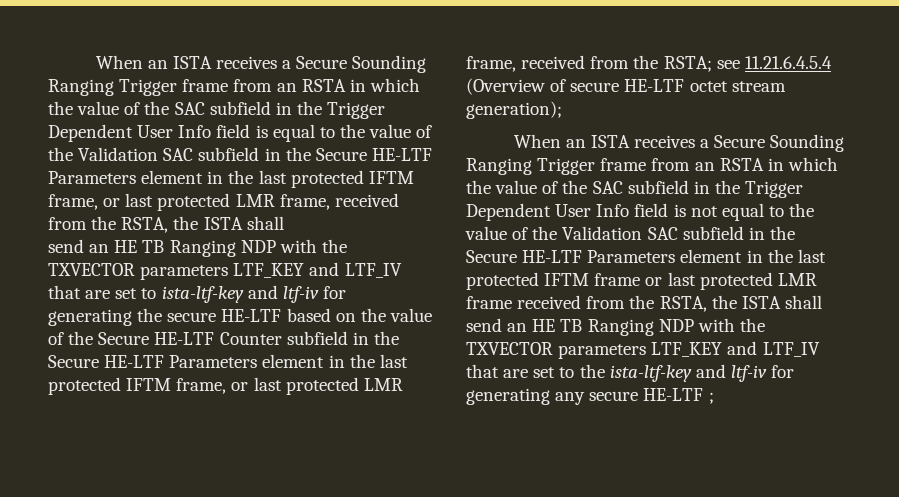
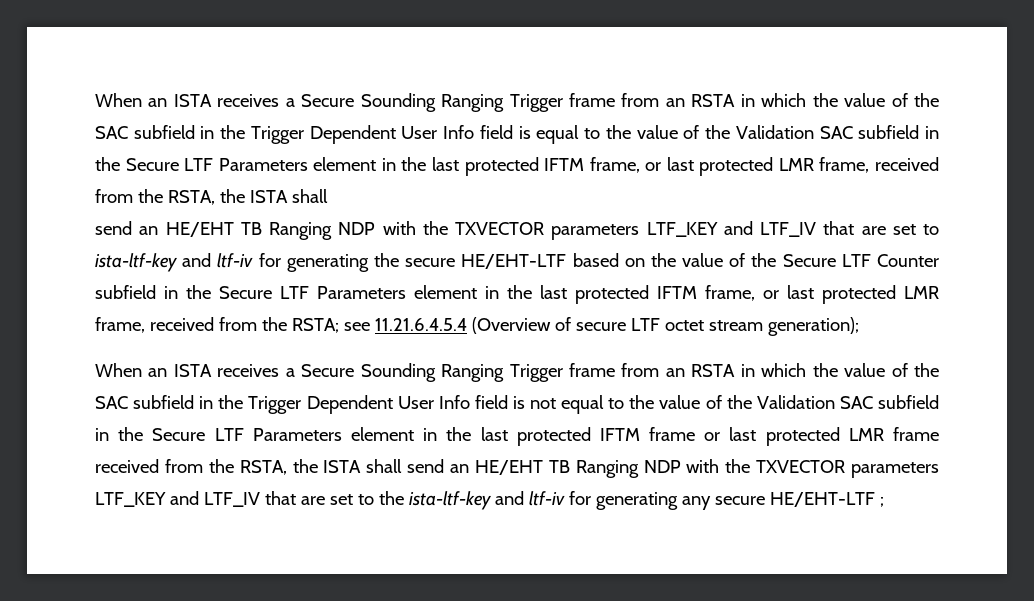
- When an ISTA receives a Secure Sounding Ranging Trigger frame from an RSTA in which the value of the SAC subfield in the Trigger Dependent User Info field is equal to the value of the Validation SAC subfield in the Secure HE-LTF Parameters element in the last protected IFTM frame, or last protected LMR frame, received from the RSTA, the ISTA shall
+ When an ISTA receives a Secure Sounding Ranging Trigger frame from an RSTA in which the value of the SAC subfield in the Trigger Dependent User Info field is equal to the value of the Validation SAC subfield in the Secure LTF Parameters element in the last protected IFTM frame, or last protected LMR frame, received from the RSTA, the ISTA shall
- send an HE TB Ranging NDP with the TXVECTOR parameters LTF_KEY and LTF_IV that are set to ista-ltf-key and ltf-iv for generating the secure HE-LTF based on the value of the Secure HE-LTF Counter subfield in the Secure HE-LTF Parameters element in the last protected IFTM frame, or last protected LMR frame, received from the RSTA; see 11.21.6.4.5.4 (Overview of secure HE-LTF octet stream generation);
+ send an HE/EHT TB Ranging NDP with the TXVECTOR parameters LTF_KEY and LTF_IV that are set to ista-ltf-key and ltf-iv for generating the secure HE/EHT-LTF based on the value of the Secure LTF Counter subfield in the Secure LTF Parameters element in the last protected IFTM frame, or last protected LMR frame, received from the RSTA; see 11.21.6.4.5.4 (Overview of secure LTF octet stream generation);
- When an ISTA receives a Secure Sounding Ranging Trigger frame from an RSTA in which the value of the SAC subfield in the Trigger Dependent User Info field is not equal to the value of the Validation SAC subfield in the Secure HE-LTF Parameters element in the last protected IFTM frame or last protected LMR frame received from the RSTA, the ISTA shall send an HE TB Ranging NDP with the TXVECTOR parameters LTF_KEY and LTF_IV that are set to the ista-ltf-key and ltf-iv for generating any secure HE-LTF ;
+ When an ISTA receives a Secure Sounding Ranging Trigger frame from an RSTA in which the value of the SAC subfield in the Trigger Dependent User Info field is not equal to the value of the Validation SAC subfield in the Secure LTF Parameters element in the last protected IFTM frame or last protected LMR frame received from the RSTA, the ISTA shall send an HE/EHT TB Ranging NDP with the TXVECTOR parameters LTF_KEY and LTF_IV that are set to the ista-ltf-key and ltf-iv for generating any secure HE/EHT-LTF ;

